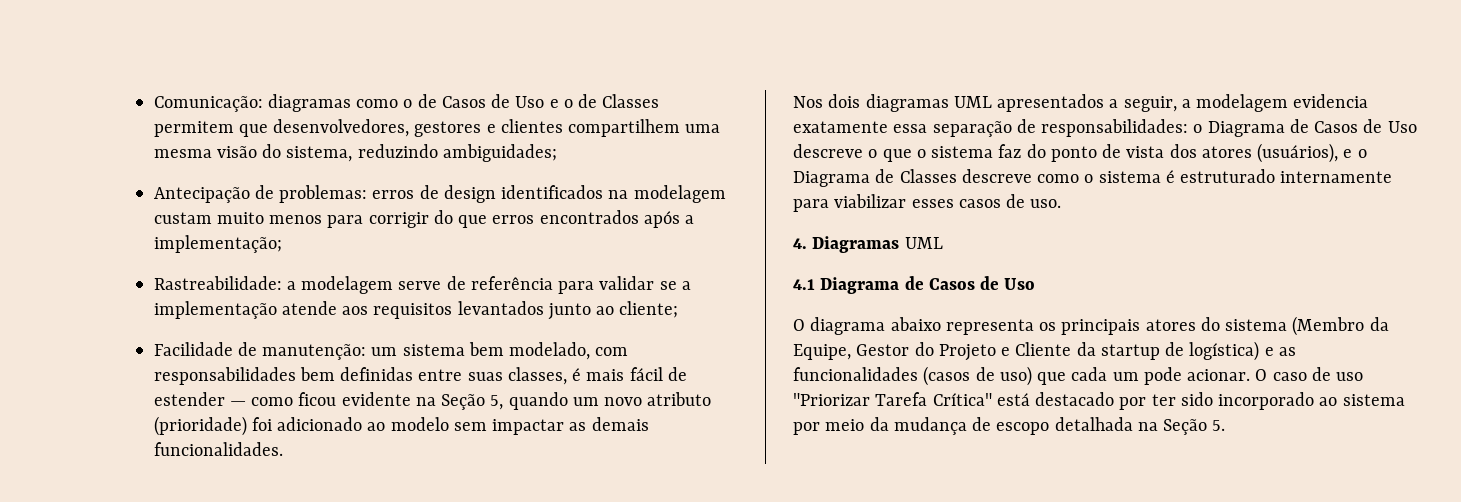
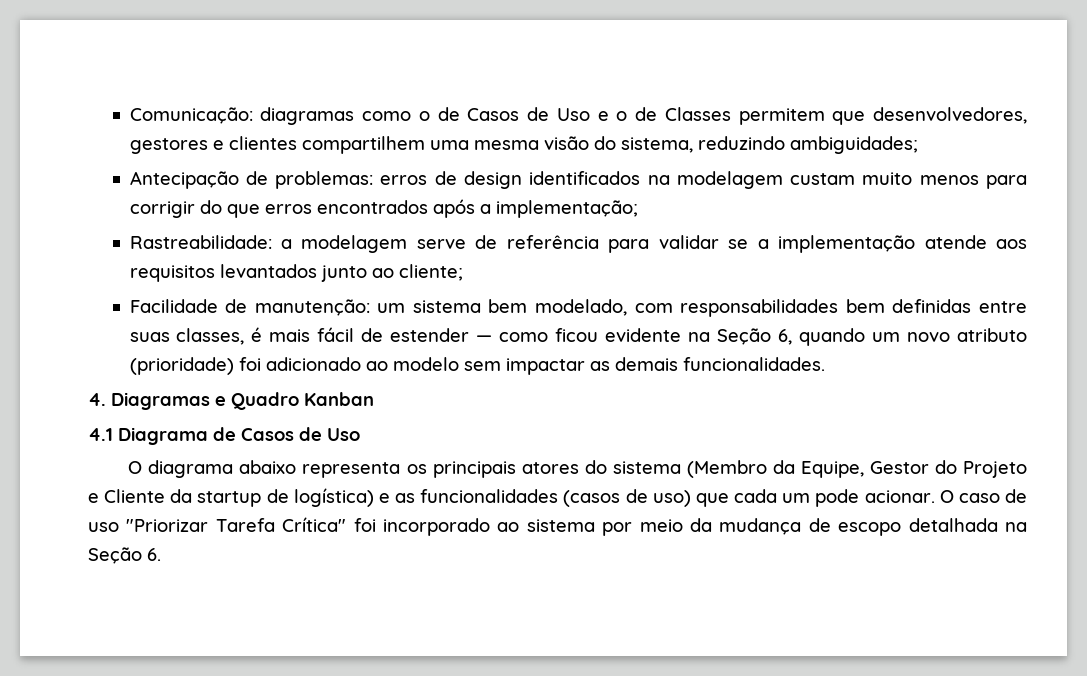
- Facilidade de manutenção: um sistema bem modelado, com responsabilidades bem definidas entre suas classes, é mais fácil de estender — como ficou evidente na Seção 5, quando um novo atributo (prioridade) foi adicionado ao modelo sem impactar as demais funcionalidades.
+ Facilidade de manutenção: um sistema bem modelado, com responsabilidades bem definidas entre suas classes, é mais fácil de estender — como ficou evidente na Seção 6, quando um novo atributo (prioridade) foi adicionado ao modelo sem impactar as demais funcionalidades.
- Nos dois diagramas UML apresentados a seguir, a modelagem evidencia exatamente essa separação de responsabilidades: o Diagrama de Casos de Uso descreve o que o sistema faz do ponto de vista dos atores (usuários), e o Diagrama de Classes descreve como o sistema é estruturado internamente para viabilizar esses casos de uso.
- 4. Diagramas UML
+ 4. Diagramas e Quadro Kanban
- O caso de uso "Priorizar Tarefa Crítica" está destacado por ter sido incorporado ao sistema por meio da mudança de escopo detalhada na Seção 5.
+ O caso de uso "Priorizar Tarefa Crítica" foi incorporado ao sistema por meio da mudança de escopo detalhada na Seção 6.

